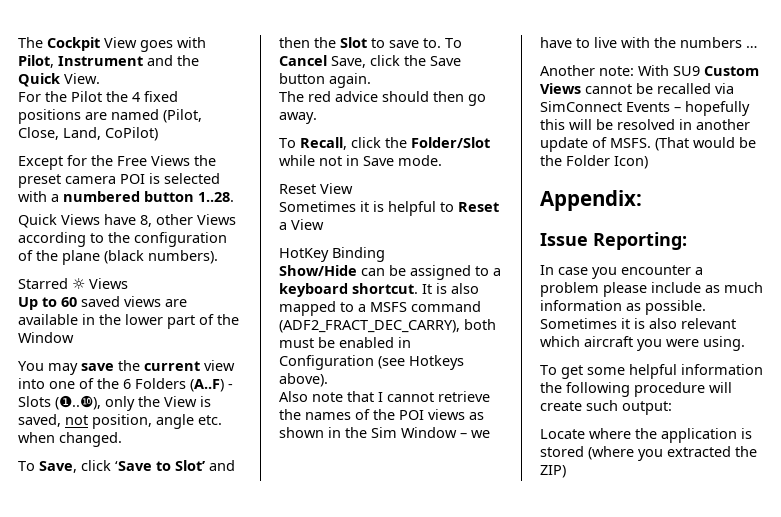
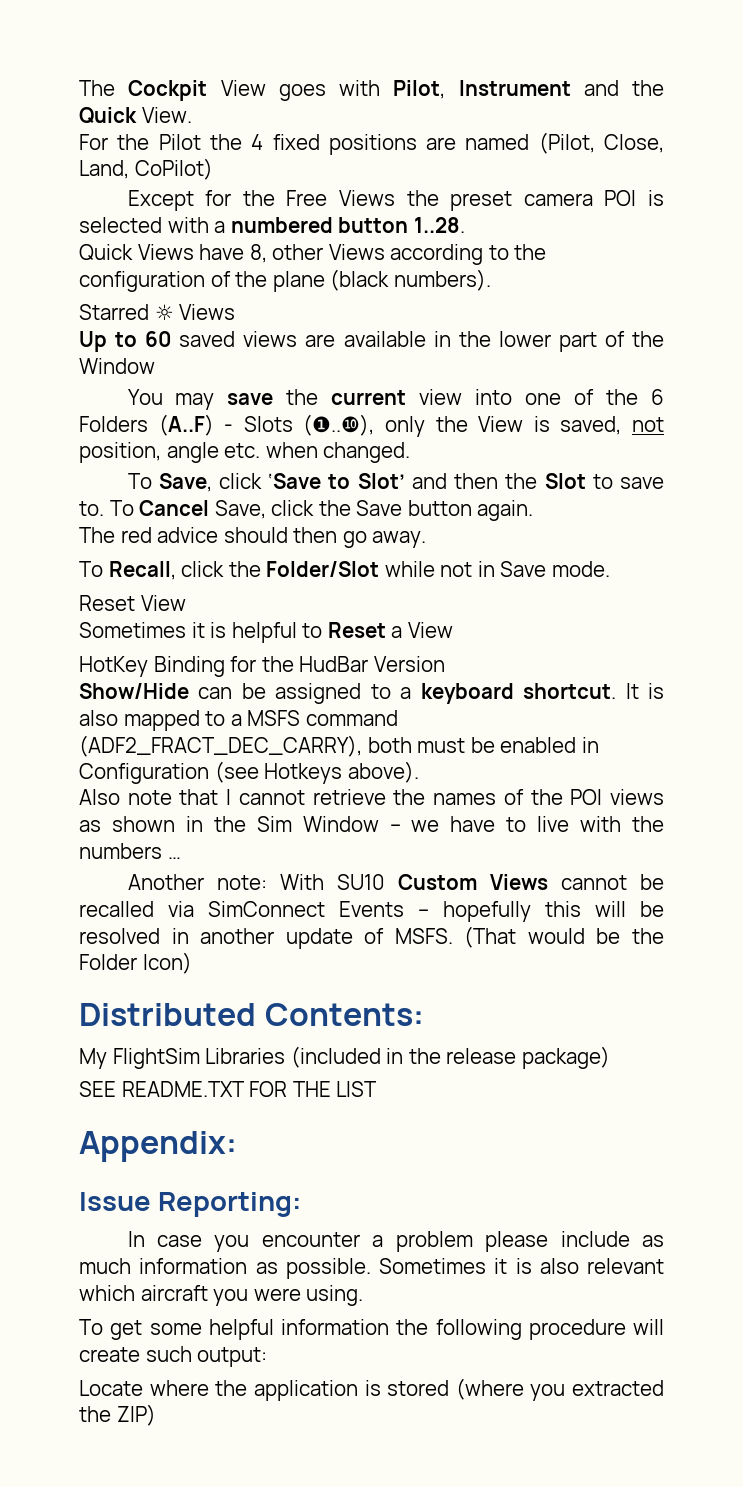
- HotKey Binding
+ HotKey Binding for the HudBar Version
- Another note: With SU9 Custom Views cannot be recalled via SimConnect Events – hopefully this will be resolved in another update of MSFS.
+ Another note: With SU10 Custom Views cannot be recalled via SimConnect Events – hopefully this will be resolved in another update of MSFS.
+ Distributed Contents:
+ My FlightSim Libraries (included in the release package)
+ SEE README.TXT FOR THE LIST

